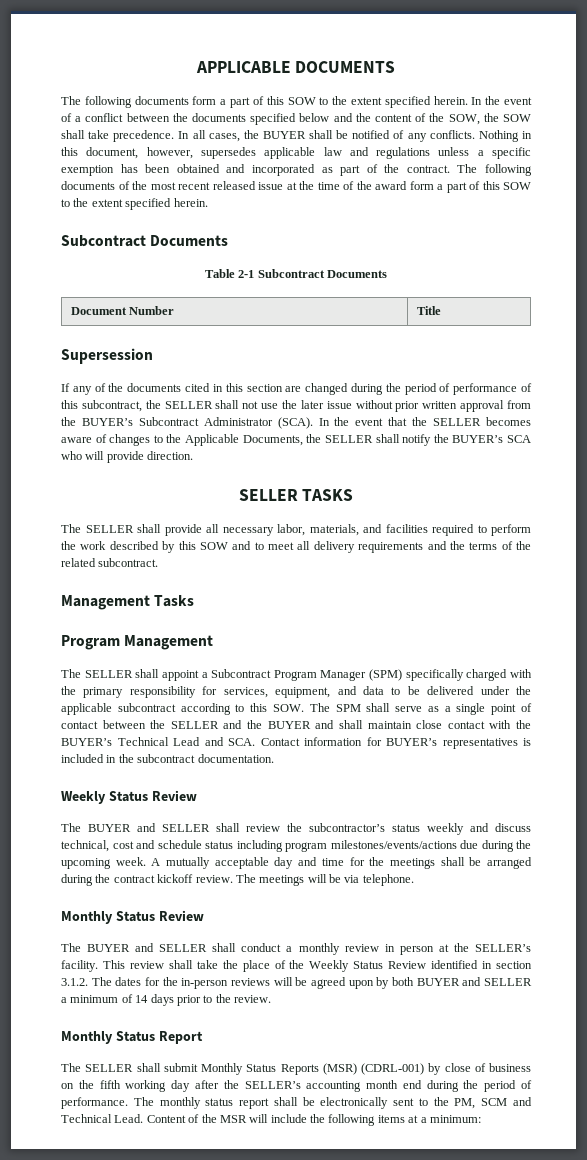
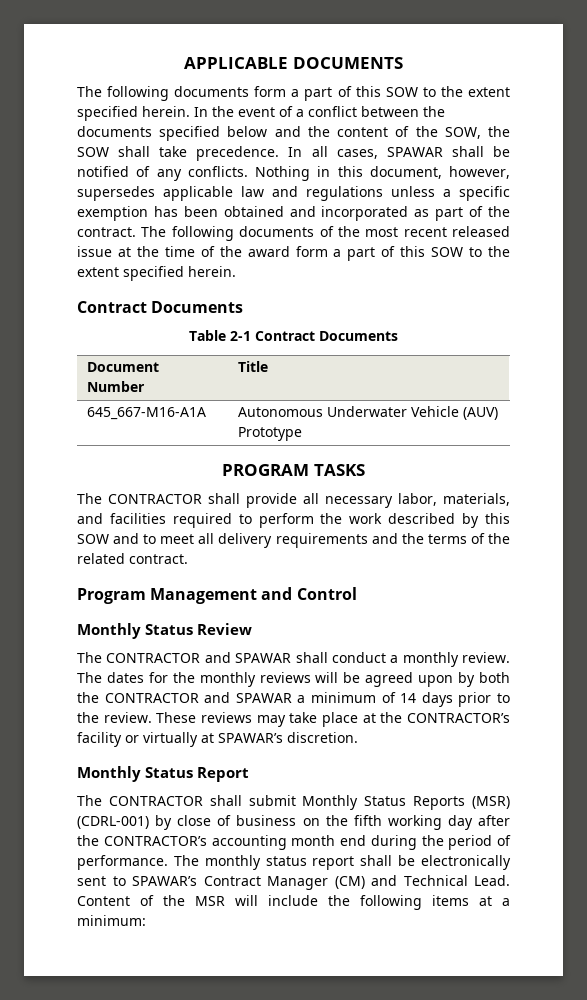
- In all cases, the BUYER shall be notified of any conflicts.
+ In all cases, SPAWAR shall be notified of any conflicts.
  The following documents of the most recent released issue at the time of the award form a part of this SOW to the extent specified herein.
- Subcontract Documents
+ Contract Documents
- Table 2-1 Subcontract Documents
+ Table 2-1 Contract Documents
- Supersession
- If any of the documents cited in this section are changed during the period of performance of this subcontract, the SELLER shall not use the later issue without prior written approval from the BUYER’s Subcontract Administrator (SCA). In the event that the SELLER becomes aware of changes to the Applicable Documents, the SELLER shall notify the BUYER’s SCA who will provide direction.
- SELLER TASKS
+ 645_667-M16-A1A | Autonomous Underwater Vehicle (AUV) Prototype
+ PROGRAM TASKS
- The SELLER shall provide all necessary labor, materials, and facilities required to perform the work described by this SOW and to meet all delivery requirements and the terms of the related subcontract.
- Management Tasks
+ The CONTRACTOR shall provide all necessary labor, materials, and facilities required to perform the work described by this SOW and to meet all delivery requirements and the terms of the related contract.
- Program Management
- The SELLER shall appoint a Subcontract Program Manager (SPM) specifically charged with the primary responsibility for services, equipment, and data to be delivered under the applicable subcontract according to this SOW. The SPM shall serve as a single point of contact between the SELLER and the BUYER and shall maintain close contact with the BUYER’s Technical Lead and SCA. Contact information for BUYER’s representatives is included in the subcontract documentation.
- Weekly Status Review
- The BUYER and SELLER shall review the subcontractor’s status weekly and discuss technical, cost and schedule status including program milestones/events/actions due during the upcoming week. A mutually acceptable day and time for the meetings shall be arranged during the contract kickoff review. The meetings will be via telephone.
+ Program Management and Control
- The BUYER and SELLER shall conduct a monthly review in person at the SELLER’s facility. This review shall take the place of the Weekly Status Review identified in section 3.1.2. The dates for the in-person reviews will be agreed upon by both BUYER and SELLER a minimum of 14 days prior to the review.
+ The CONTRACTOR and SPAWAR shall conduct a monthly review. The dates for the monthly reviews will be agreed upon by both the CONTRACTOR and SPAWAR a minimum of 14 days prior to the review. These reviews may take place at the CONTRACTOR’s facility or virtually at SPAWAR’s discretion.
- The SELLER shall submit Monthly Status Reports (MSR) (CDRL-001) by close of business on the fifth working day after the SELLER’s accounting month end during the period of performance.
+ The CONTRACTOR shall submit Monthly Status Reports (MSR) (CDRL-001) by close of business on the fifth working day after the CONTRACTOR’s accounting month end during the period of performance.
- The monthly status report shall be electronically sent to the PM, SCM and Technical Lead.
+ The monthly status report shall be electronically sent to SPAWAR’s Contract Manager (CM) and Technical Lead.

